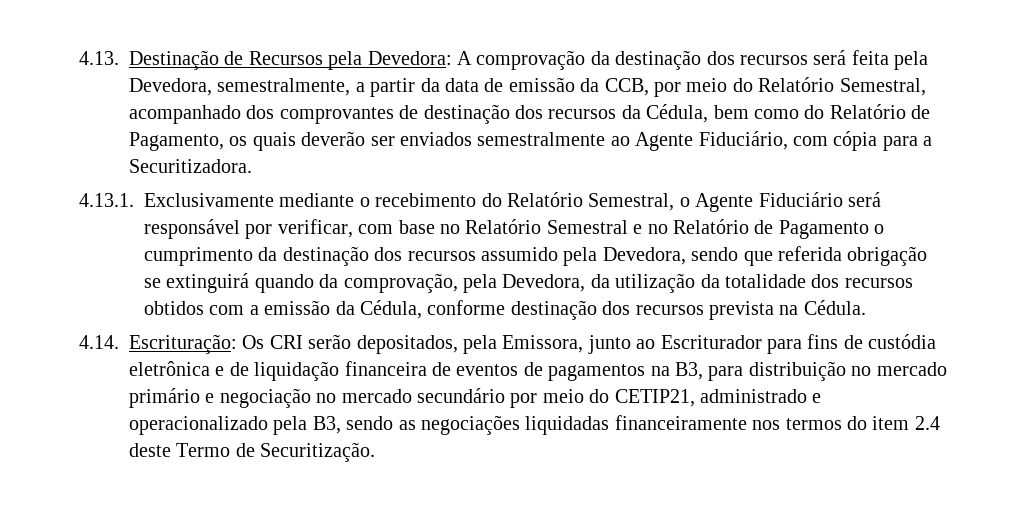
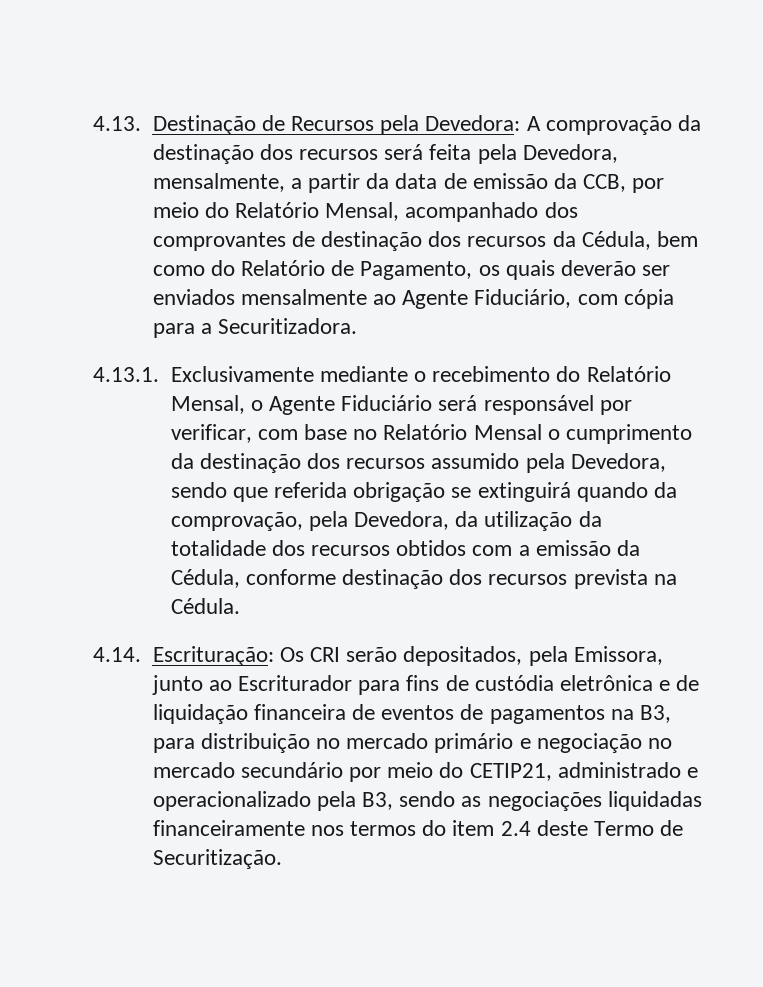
- 4.13. Destinação de Recursos pela Devedora: A comprovação da destinação dos recursos será feita pela Devedora, semestralmente, a partir da data de emissão da CCB, por meio do Relatório Semestral, acompanhado dos comprovantes de destinação dos recursos da Cédula, bem como do Relatório de Pagamento, os quais deverão ser enviados semestralmente ao Agente Fiduciário, com cópia para a Securitizadora.
+ 4.13. Destinação de Recursos pela Devedora: A comprovação da destinação dos recursos será feita pela Devedora, mensalmente, a partir da data de emissão da CCB, por meio do Relatório Mensal, acompanhado dos comprovantes de destinação dos recursos da Cédula, bem como do Relatório de Pagamento, os quais deverão ser enviados mensalmente ao Agente Fiduciário, com cópia para a Securitizadora.
- 4.13.1. Exclusivamente mediante o recebimento do Relatório Semestral, o Agente Fiduciário será responsável por verificar, com base no Relatório Semestral e no Relatório de Pagamento o cumprimento da destinação dos recursos assumido pela Devedora, sendo que referida obrigação se extinguirá quando da comprovação, pela Devedora, da utilização da totalidade dos recursos obtidos com a emissão da Cédula, conforme destinação dos recursos prevista na Cédula.
+ 4.13.1. Exclusivamente mediante o recebimento do Relatório Mensal, o Agente Fiduciário será responsável por verificar, com base no Relatório Mensal o cumprimento da destinação dos recursos assumido pela Devedora, sendo que referida obrigação se extinguirá quando da comprovação, pela Devedora, da utilização da totalidade dos recursos obtidos com a emissão da Cédula, conforme destinação dos recursos prevista na Cédula.

